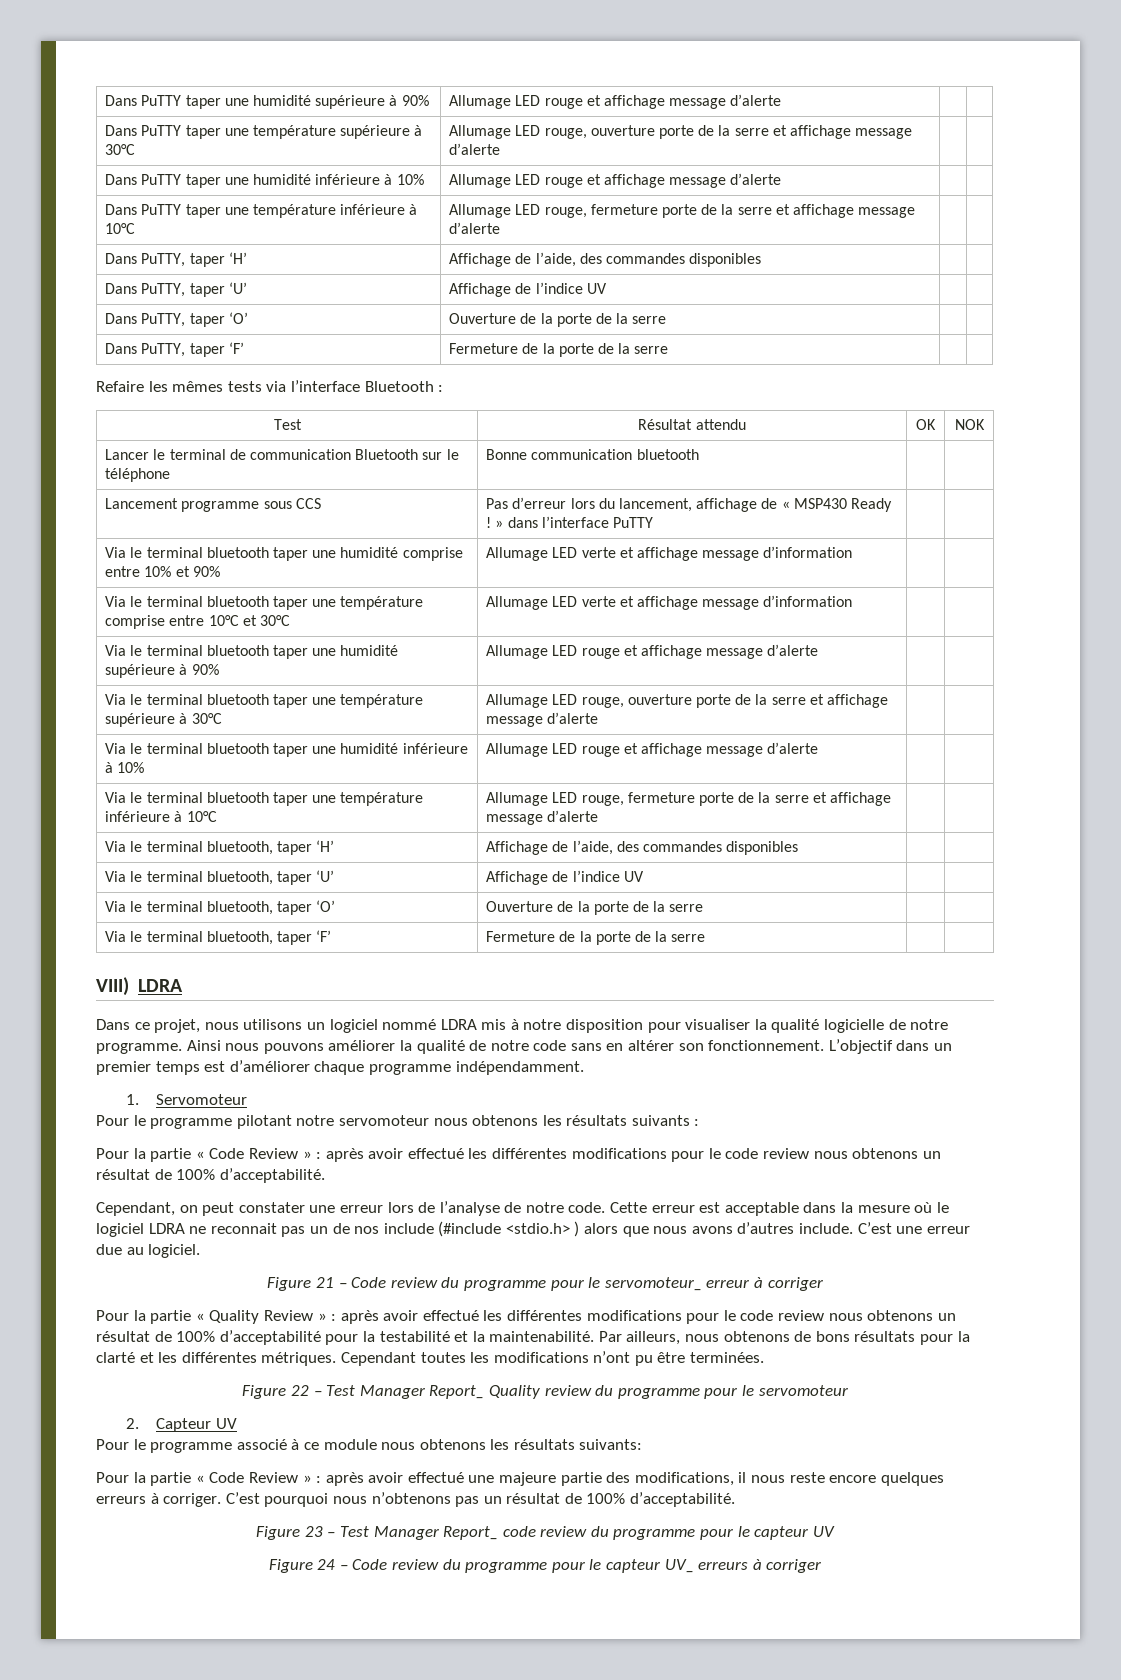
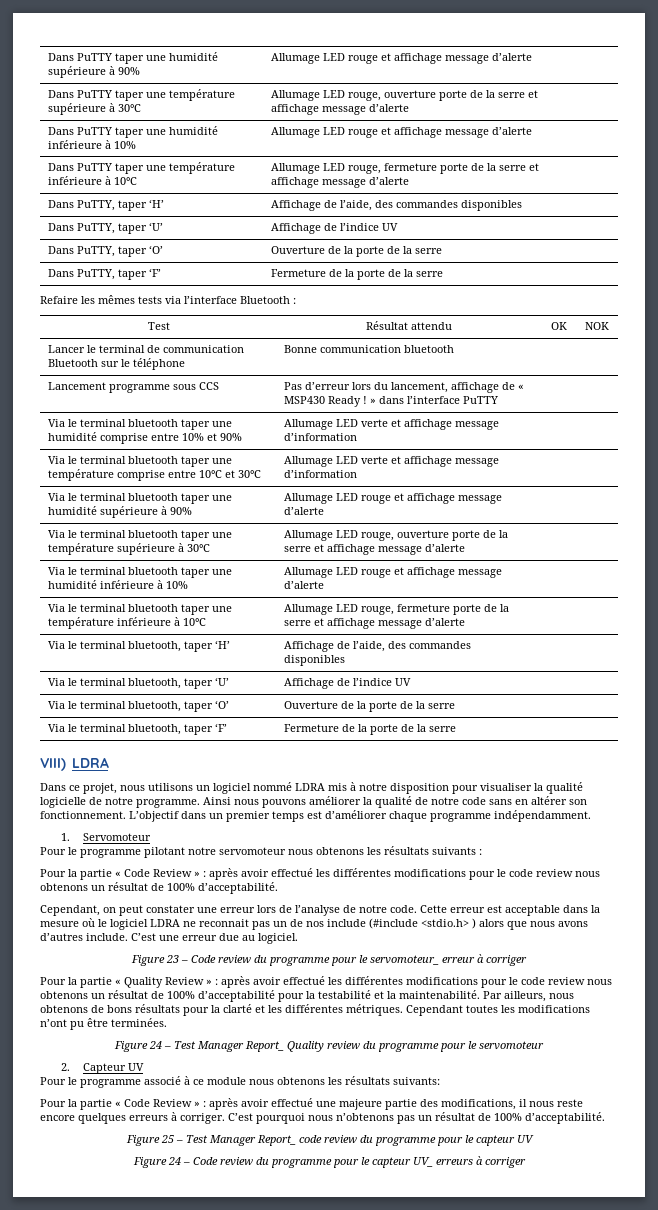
- Figure 21 – Code review du programme pour le servomoteur_ erreur à corriger
+ Figure 23 – Code review du programme pour le servomoteur_ erreur à corriger
- Figure 22 – Test Manager Report_ Quality review du programme pour le servomoteur
+ Figure 24 – Test Manager Report_ Quality review du programme pour le servomoteur
- Figure 23 – Test Manager Report_ code review du programme pour le capteur UV
+ Figure 25 – Test Manager Report_ code review du programme pour le capteur UV

